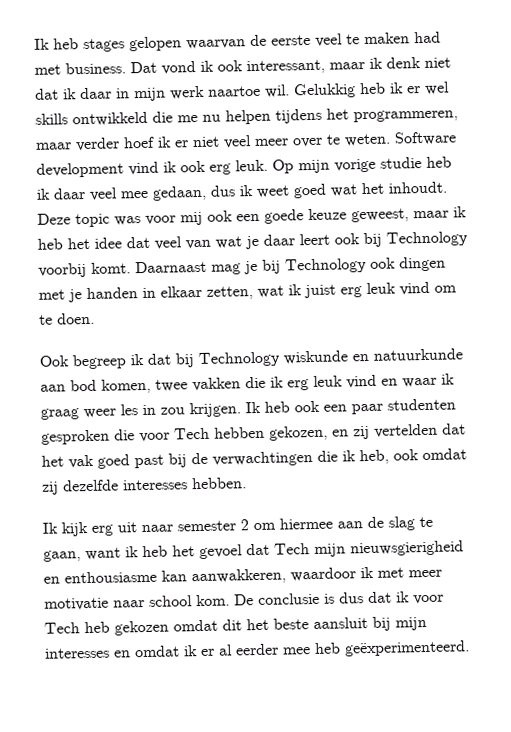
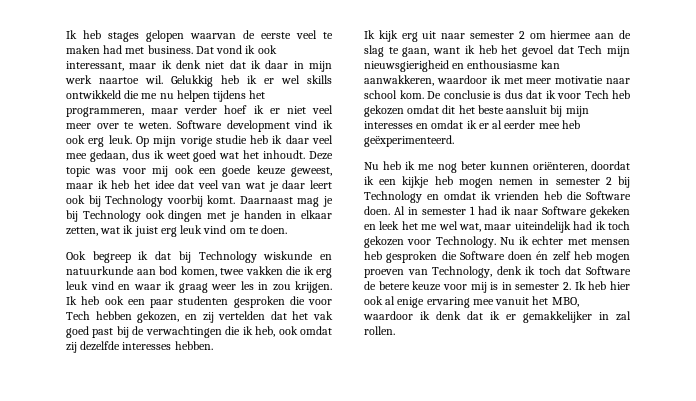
+ Nu heb ik me nog beter kunnen oriënteren, doordat ik een kijkje heb mogen nemen in semester 2 bij Technology en omdat ik vrienden heb die Software doen. Al in semester 1 had ik naar Software gekeken en leek het me wel wat, maar uiteindelijk had ik toch gekozen voor Technology. Nu ik echter met mensen heb gesproken die Software doen én zelf heb mogen proeven van Technology, denk ik toch dat Software de betere keuze voor mij is in semester 2. Ik heb hier ook al enige ervaring mee vanuit het MBO, waardoor ik denk dat ik er gemakkelijker in zal rollen.

